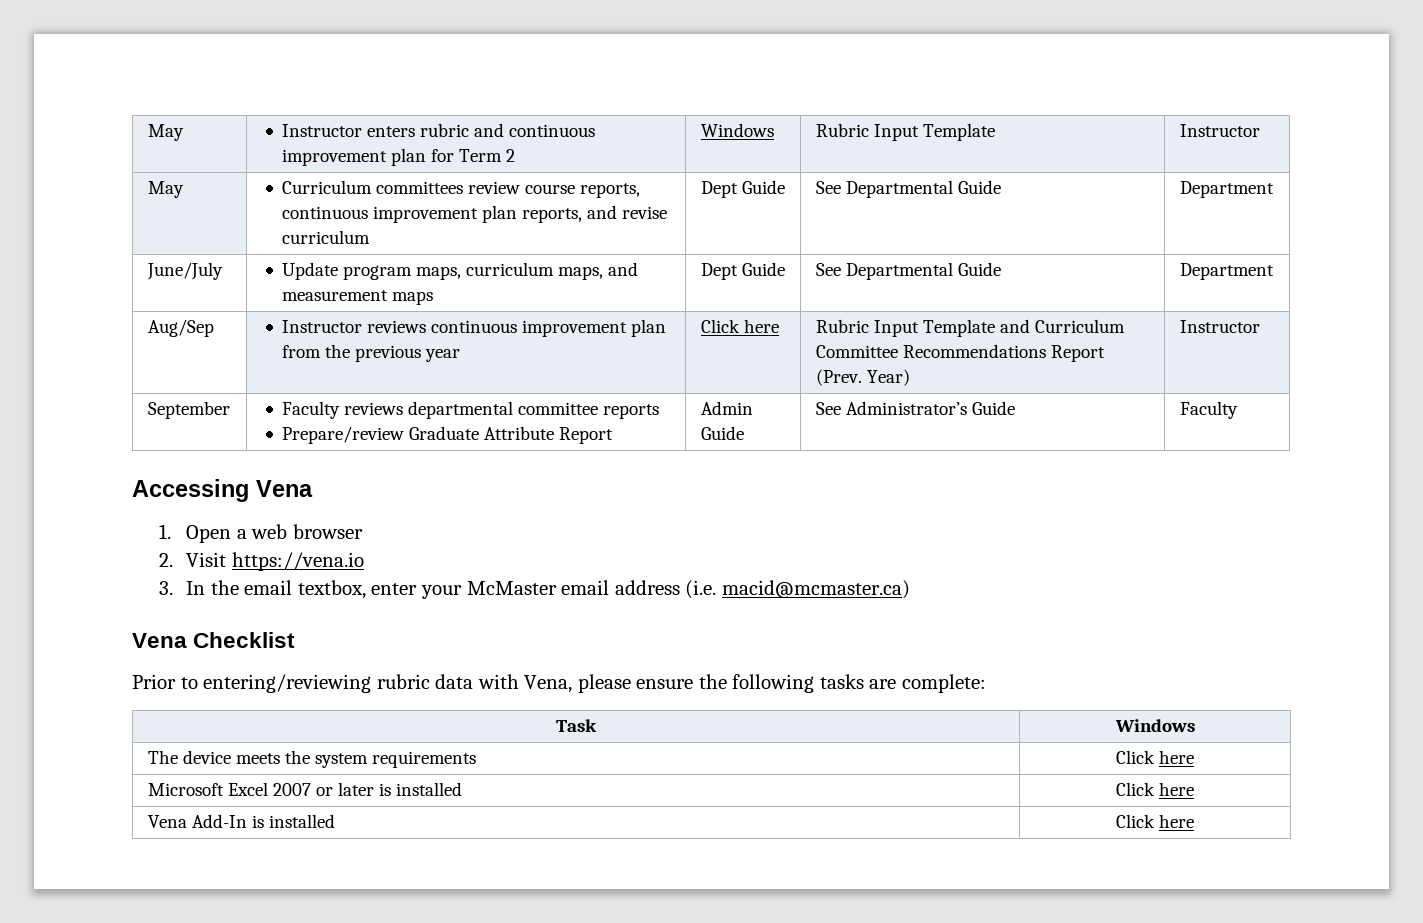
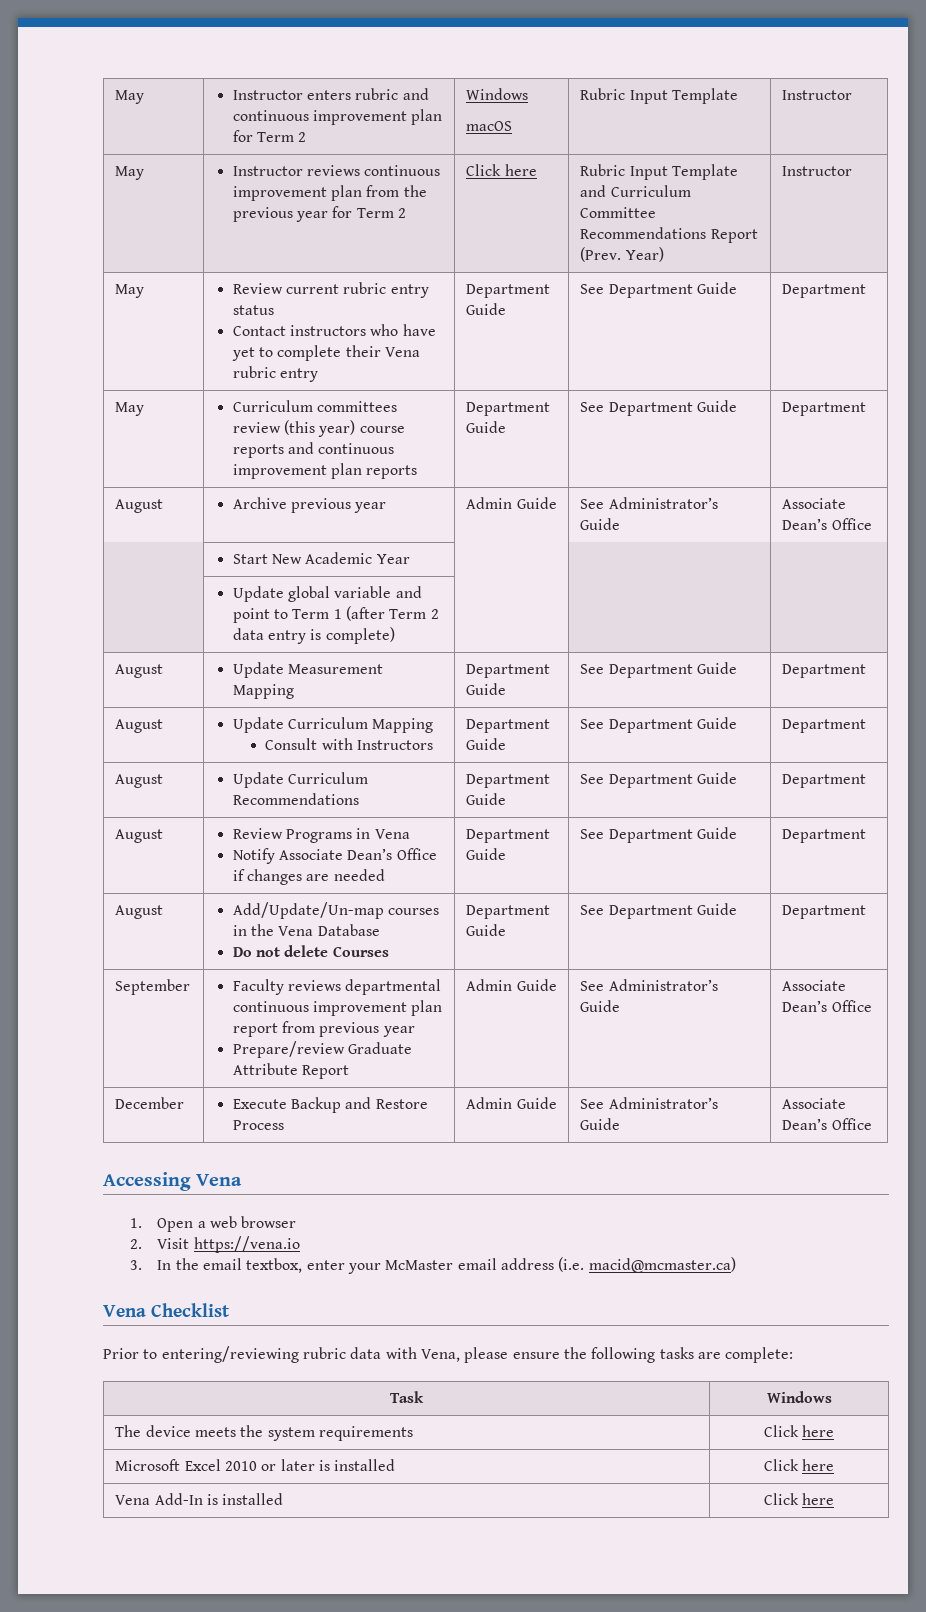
- May | Instructor enters rubric and continuous improvement plan for Term 2 | Windows | Rubric Input Template | Instructor
+ May | Instructor enters rubric and continuous improvement plan for Term 2 | Windows
+ macOS | Rubric Input Template | Instructor
- May | Curriculum committees review course reports, continuous improvement plan reports, and revise curriculum | Dept Guide | See Departmental Guide | Department
- June/July | Update program maps, curriculum maps, and measurement maps | Dept Guide | See Departmental Guide | Department
- Aug/Sep | Instructor reviews continuous improvement plan from the previous year | Click here | Rubric Input Template and Curriculum Committee Recommendations Report (Prev. Year) | Instructor
+ May | Instructor reviews continuous improvement plan from the previous year for Term 2 | Click here | Rubric Input Template and Curriculum Committee Recommendations Report (Prev. Year) | Instructor
- September | Faculty reviews departmental committee reports
- Prepare/review Graduate Attribute Report | Admin Guide | See Administrator’s Guide | Faculty
+ May | Review current rubric entry status
+ Contact instructors who have yet to complete their Vena rubric entry | Department Guide | See Department Guide | Department
+ May | Curriculum committees review (this year) course reports and continuous improvement plan reports | Department Guide | See Department Guide | Department
+ August | Archive previous year | Admin Guide | See Administrator’s Guide | Associate Dean’s Office
+ | Start New Academic Year | | |
+ | Update global variable and point to Term 1 (after Term 2 data entry is complete) | | |
+ August | Update Measurement Mapping | Department Guide | See Department Guide | Department
+ August | Update Curriculum Mapping
+ Consult with Instructors | Department Guide | See Department Guide | Department
+ August | Update Curriculum Recommendations | Department Guide | See Department Guide | Department
+ August | Review Programs in Vena
+ Notify Associate Dean’s Office if changes are needed | Department Guide | See Department Guide | Department
+ August | Add/Update/Un-map courses in the Vena Database
+ Do not delete Courses | Department Guide | See Department Guide | Department
+ September | Faculty reviews departmental continuous improvement plan report from previous year
+ Prepare/review Graduate Attribute Report | Admin Guide | See Administrator’s Guide | Associate Dean’s Office
+ December | Execute Backup and Restore Process | Admin Guide | See Administrator’s Guide | Associate Dean’s Office
- Microsoft Excel 2007 or later is installed | Click here
+ Microsoft Excel 2010 or later is installed | Click here

